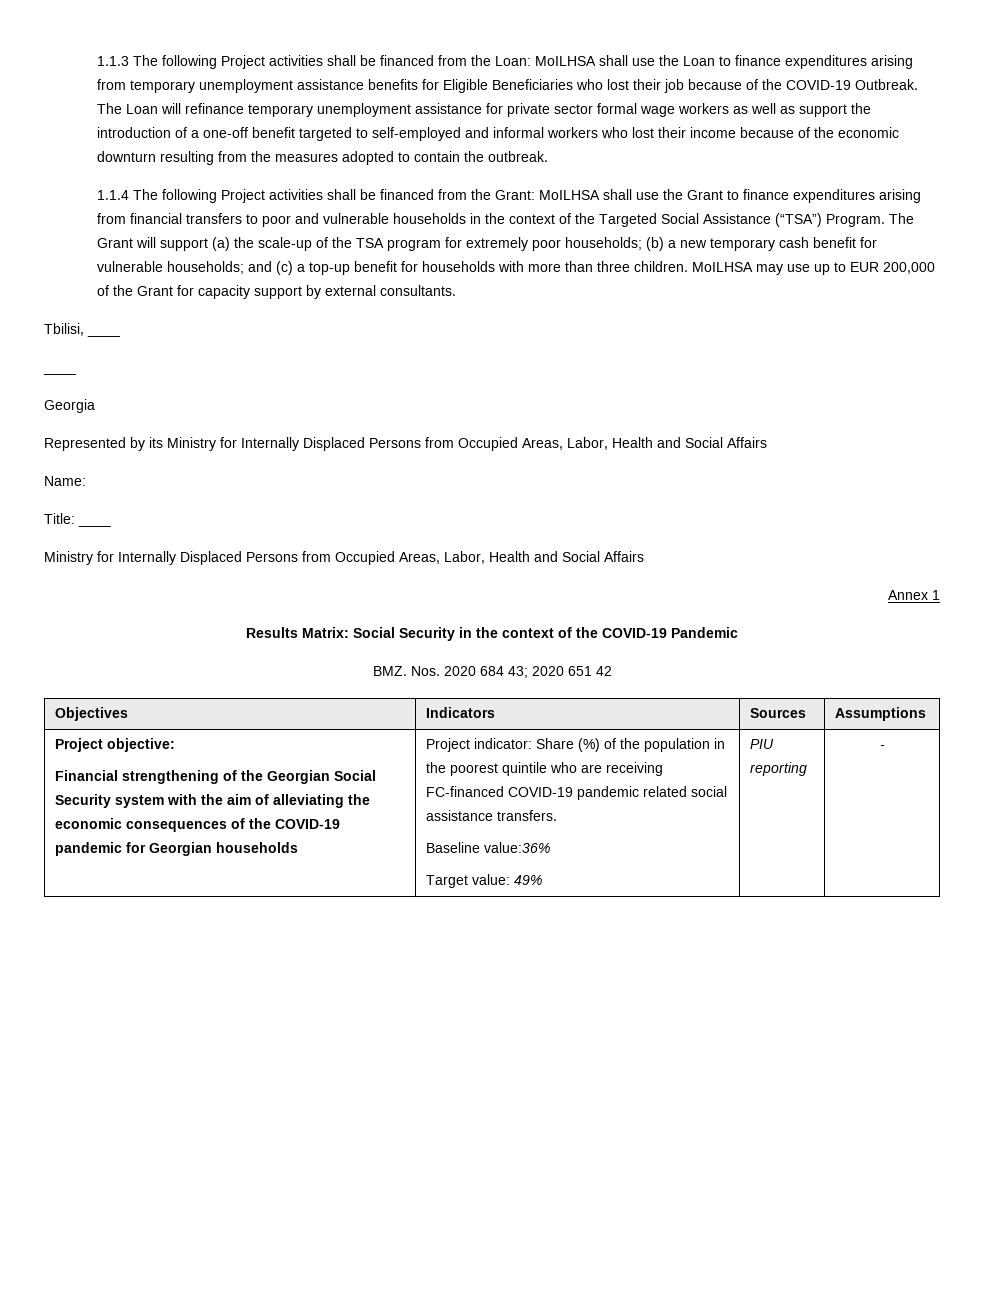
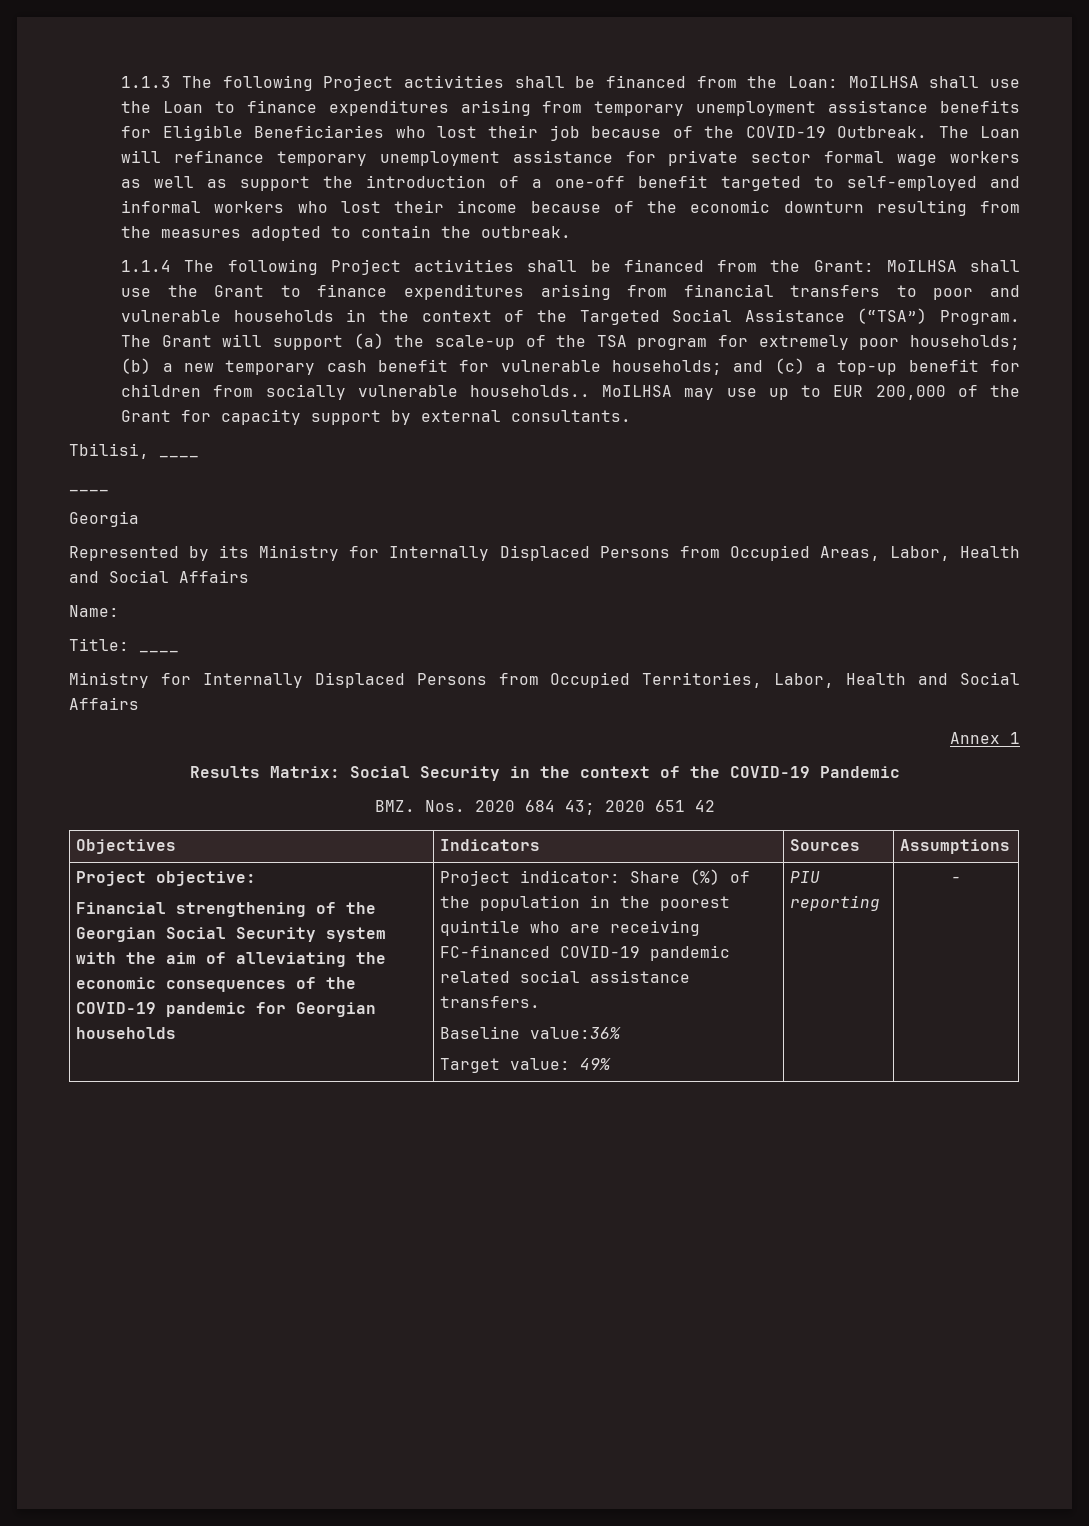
- The Grant will support (a) the scale-up of the TSA program for extremely poor households; (b) a new temporary cash benefit for vulnerable households; and (c) a top-up benefit for households with more than three children.
+ The Grant will support (a) the scale-up of the TSA program for extremely poor households; (b) a new temporary cash benefit for vulnerable households; and (c) a top-up benefit for children from socially vulnerable households..
  Title: ____
- Ministry for Internally Displaced Persons from Occupied Areas, Labor, Health and Social Affairs
+ Ministry for Internally Displaced Persons from Occupied Territories, Labor, Health and Social Affairs

